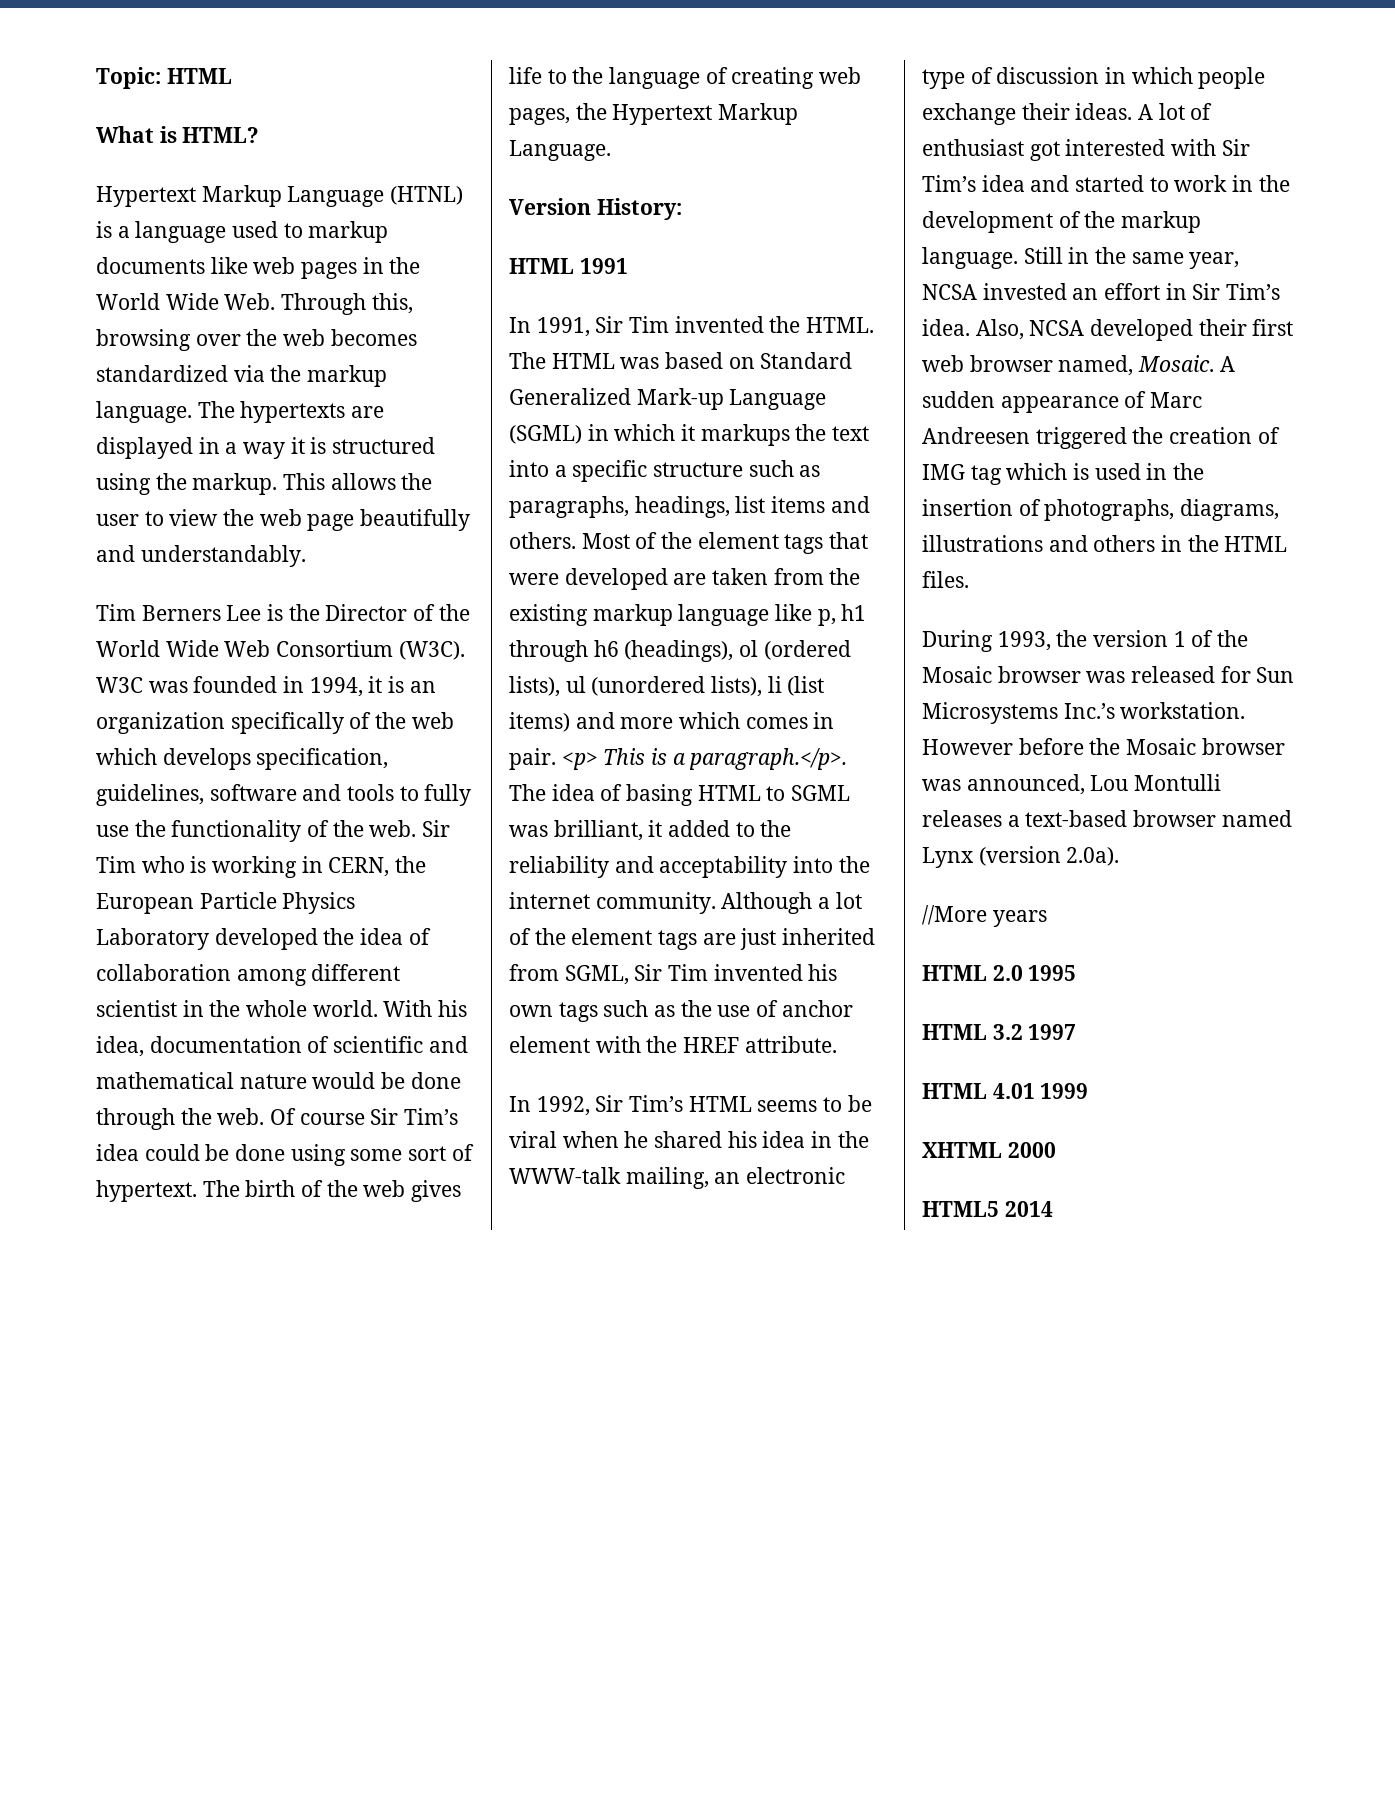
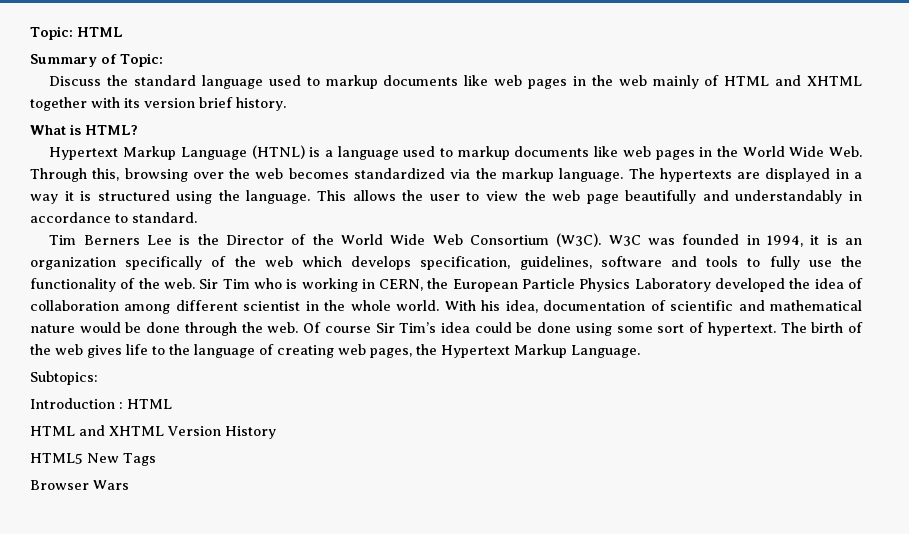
+ Summary of Topic:
+ Discuss the standard language used to markup documents like web pages in the web mainly of HTML and XHTML together with its version brief history.
- The hypertexts are displayed in a way it is structured using the markup.
+ The hypertexts are displayed in a way it is structured using the language.
- This allows the user to view the web page beautifully and understandably.
+ This allows the user to view the web page beautifully and understandably in accordance to standard.
- Version History:
- HTML 1991
- In 1991, Sir Tim invented the HTML. The HTML was based on Standard Generalized Mark-up Language (SGML) in which it markups the text into a specific structure such as paragraphs, headings, list items and others. Most of the element tags that were developed are taken from the existing markup language like p, h1 through h6 (headings), ol (ordered lists), ul (unordered lists), li (list items) and more which comes in pair. <p> This is a paragraph.</p>. The idea of basing HTML to SGML was brilliant, it added to the reliability and acceptability into the internet community. Although a lot of the element tags are just inherited from SGML, Sir Tim invented his own tags such as the use of anchor element with the HREF attribute.
- In 1992, Sir Tim’s HTML seems to be viral when he shared his idea in the WWW-talk mailing, an electronic type of discussion in which people exchange their ideas. A lot of enthusiast got interested with Sir Tim’s idea and started to work in the development of the markup language. Still in the same year, NCSA invested an effort in Sir Tim’s idea. Also, NCSA developed their first web browser named, Mosaic. A sudden appearance of Marc Andreesen triggered the creation of IMG tag which is used in the insertion of photographs, diagrams, illustrations and others in the HTML files.
- During 1993, the version 1 of the Mosaic browser was released for Sun Microsystems Inc.’s workstation. However before the Mosaic browser was announced, Lou Montulli releases a text-based browser named Lynx (version 2.0a).
- //More years
- HTML 2.0 1995
- HTML 3.2 1997
- HTML 4.01 1999
- XHTML 2000
- HTML5 2014
+ Subtopics:
+ Introduction : HTML
+ HTML and XHTML Version History
+ HTML5 New Tags
+ Browser Wars

